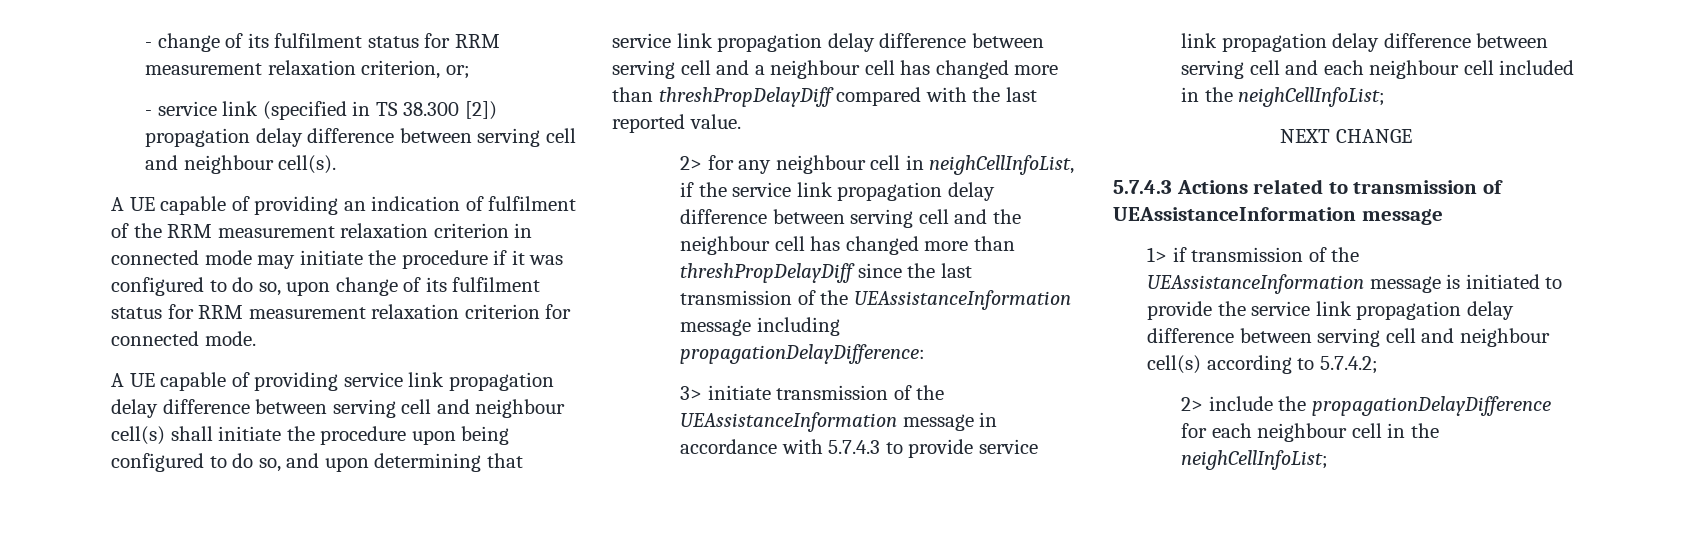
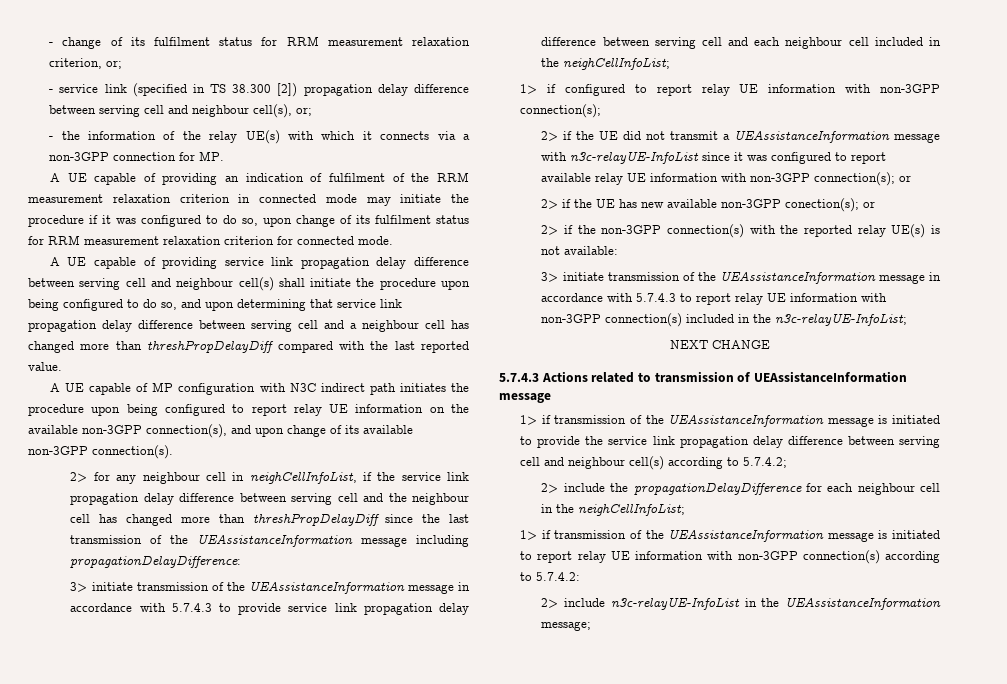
- - service link (specified in TS 38.300 [2]) propagation delay difference between serving cell and neighbour cell(s).
+ - service link (specified in TS 38.300 [2]) propagation delay difference between serving cell and neighbour cell(s), or;
+ - the information of the relay UE(s) with which it connects via a non-3GPP connection for MP.
+ A UE capable of MP configuration with N3C indirect path initiates the procedure upon being configured to report relay UE information on the available non-3GPP connection(s), and upon change of its available non-3GPP connection(s).
+ 1> if configured to report relay UE information with non-3GPP connection(s);
+ 2> if the UE did not transmit a UEAssistanceInformation message with n3c-relayUE-InfoList since it was configured to report available relay UE information with non-3GPP connection(s); or
+ 2> if the UE has new available non-3GPP conection(s); or
+ 2> if the non-3GPP connection(s) with the reported relay UE(s) is not available:
+ 3> initiate transmission of the UEAssistanceInformation message in accordance with 5.7.4.3 to report relay UE information with non-3GPP connection(s) included in the n3c-relayUE-InfoList;
+ 1> if transmission of the UEAssistanceInformation message is initiated to report relay UE information with non-3GPP connection(s) according to 5.7.4.2:
+ 2> include n3c-relayUE-InfoList in the UEAssistanceInformation message;

